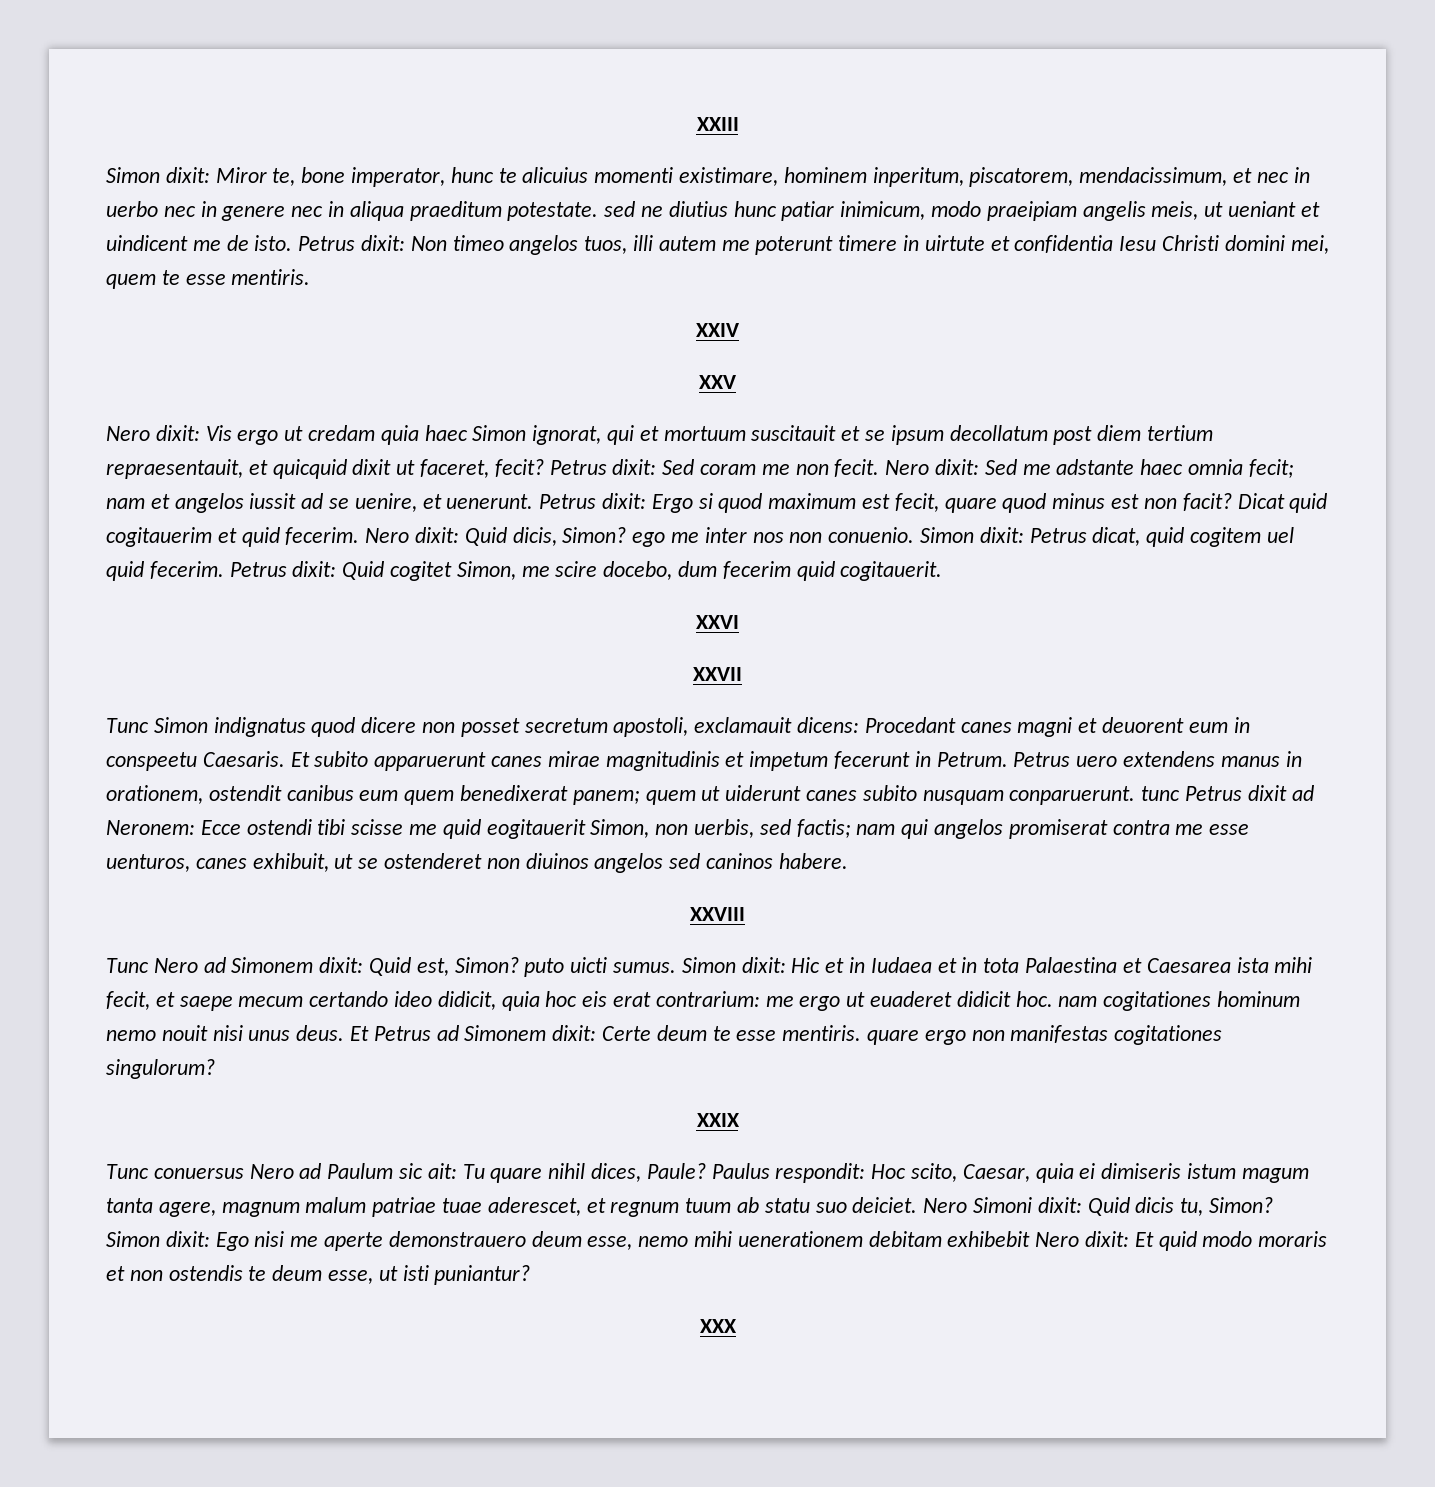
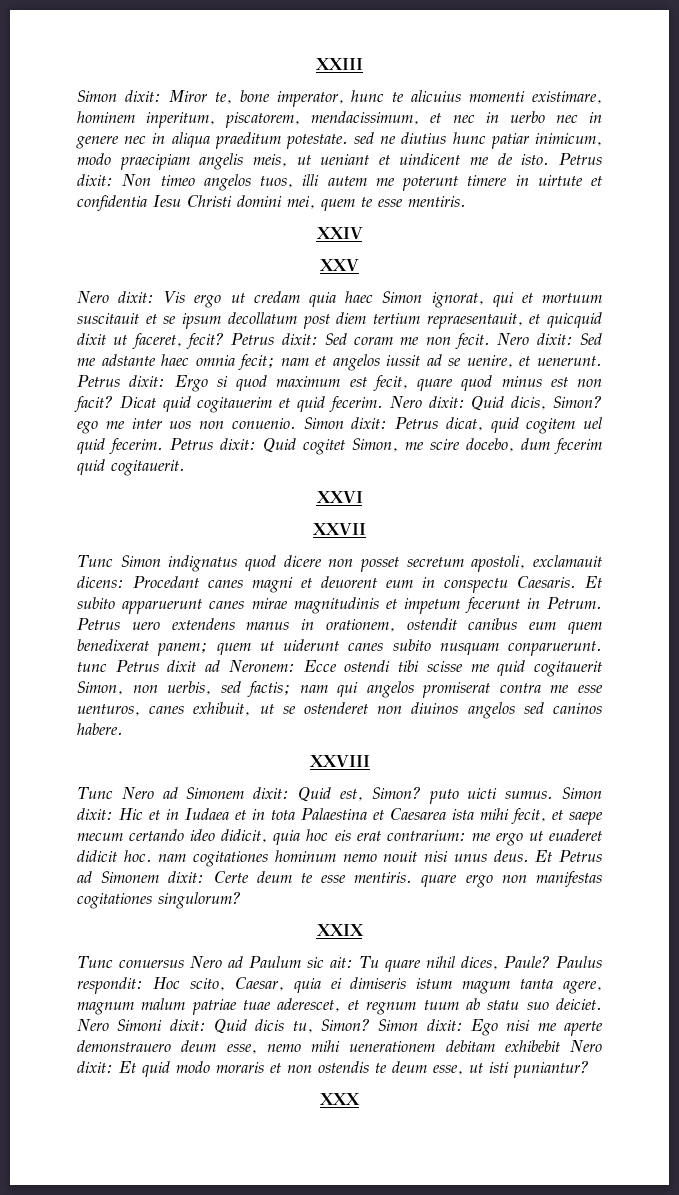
- Simon dixit: Miror te, bone imperator, hunc te alicuius momenti existimare, hominem inperitum, piscatorem, mendacissimum, et nec in uerbo nec in genere nec in aliqua praeditum potestate. sed ne diutius hunc patiar inimicum, modo praeipiam angelis meis, ut ueniant et uindicent me de isto.
+ Simon dixit: Miror te, bone imperator, hunc te alicuius momenti existimare, hominem inperitum, piscatorem, mendacissimum, et nec in uerbo nec in genere nec in aliqua praeditum potestate. sed ne diutius hunc patiar inimicum, modo praecipiam angelis meis, ut ueniant et uindicent me de isto.
- Nero dixit: Quid dicis, Simon? ego me inter nos non conuenio.
+ Nero dixit: Quid dicis, Simon? ego me inter uos non conuenio.
- Tunc Simon indignatus quod dicere non posset secretum apostoli, exclamauit dicens: Procedant canes magni et deuorent eum in conspeetu Caesaris.
+ Tunc Simon indignatus quod dicere non posset secretum apostoli, exclamauit dicens: Procedant canes magni et deuorent eum in conspectu Caesaris.
- Petrus uero extendens manus in orationem, ostendit canibus eum quem benedixerat panem; quem ut uiderunt canes subito nusquam conparuerunt. tunc Petrus dixit ad Neronem: Ecce ostendi tibi scisse me quid eogitauerit Simon, non uerbis, sed factis; nam qui angelos promiserat contra me esse uenturos, canes exhibuit, ut se ostenderet non diuinos angelos sed caninos habere.
+ Petrus uero extendens manus in orationem, ostendit canibus eum quem benedixerat panem; quem ut uiderunt canes subito nusquam conparuerunt. tunc Petrus dixit ad Neronem: Ecce ostendi tibi scisse me quid cogitauerit Simon, non uerbis, sed factis; nam qui angelos promiserat contra me esse uenturos, canes exhibuit, ut se ostenderet non diuinos angelos sed caninos habere.

